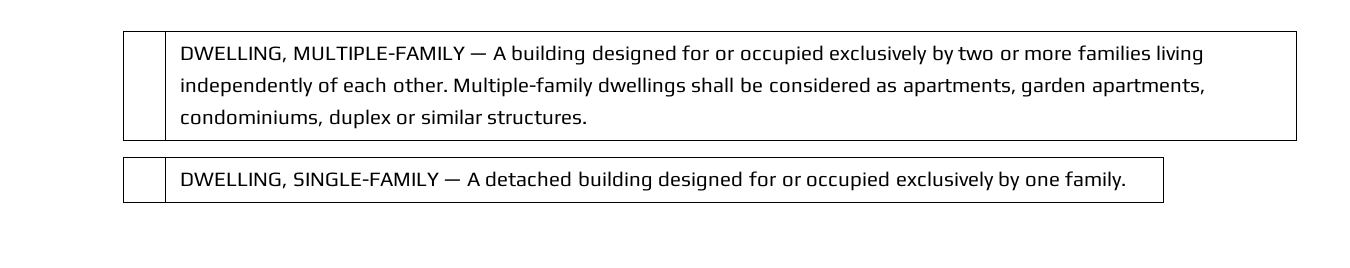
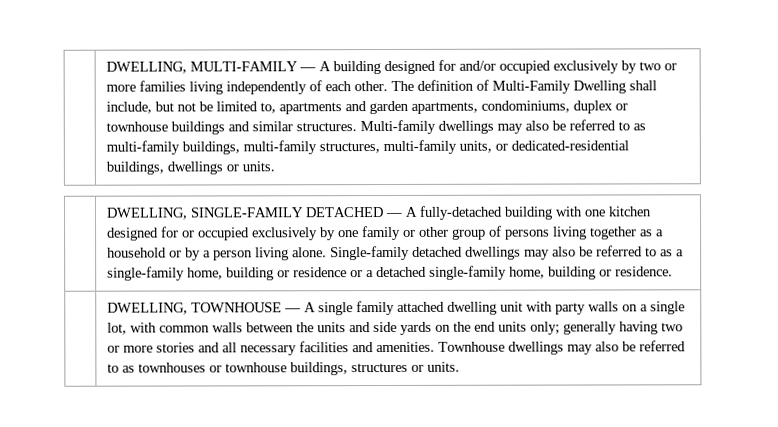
- DWELLING, MULTIPLE-FAMILY — A building designed for or occupied exclusively by two or more families living independently of each other.
+ DWELLING, MULTI-FAMILY — A building designed for and/or occupied exclusively by two or more families living independently of each other.
- Multiple-family dwellings shall be considered as apartments, garden apartments, condominiums, duplex or similar structures.
+ The definition of Multi-Family Dwelling shall include, but not be limited to, apartments and garden apartments, condominiums, duplex or townhouse buildings and similar structures. Multi-family dwellings may also be referred to as multi-family buildings, multi-family structures, multi-family units, or dedicated-residential buildings, dwellings or units.
- DWELLING, SINGLE-FAMILY — A detached building designed for or occupied exclusively by one family.
+ DWELLING, SINGLE-FAMILY DETACHED — A fully-detached building with one kitchen designed for or occupied exclusively by one family or other group of persons living together as a household or by a person living alone. Single-family detached dwellings may also be referred to as a single-family home, building or residence or a detached single-family home, building or residence.
+ | DWELLING, TOWNHOUSE — A single family attached dwelling unit with party walls on a single lot, with common walls between the units and side yards on the end units only; generally having two or more stories and all necessary facilities and amenities. Townhouse dwellings may also be referred to as townhouses or townhouse buildings, structures or units.

